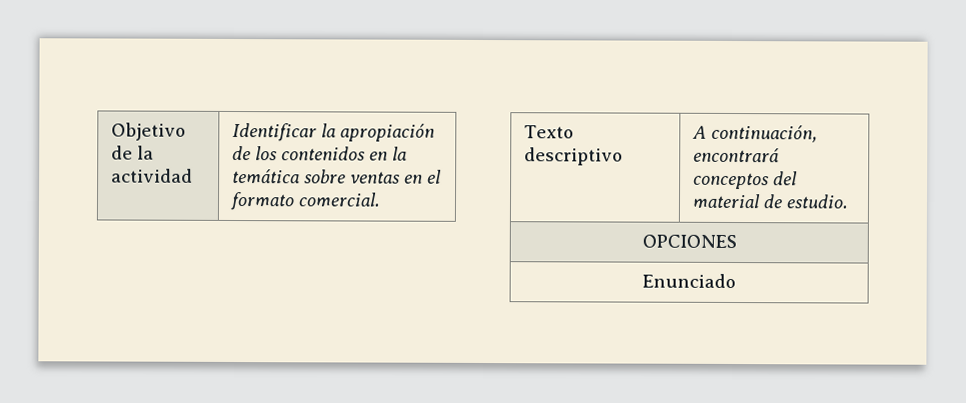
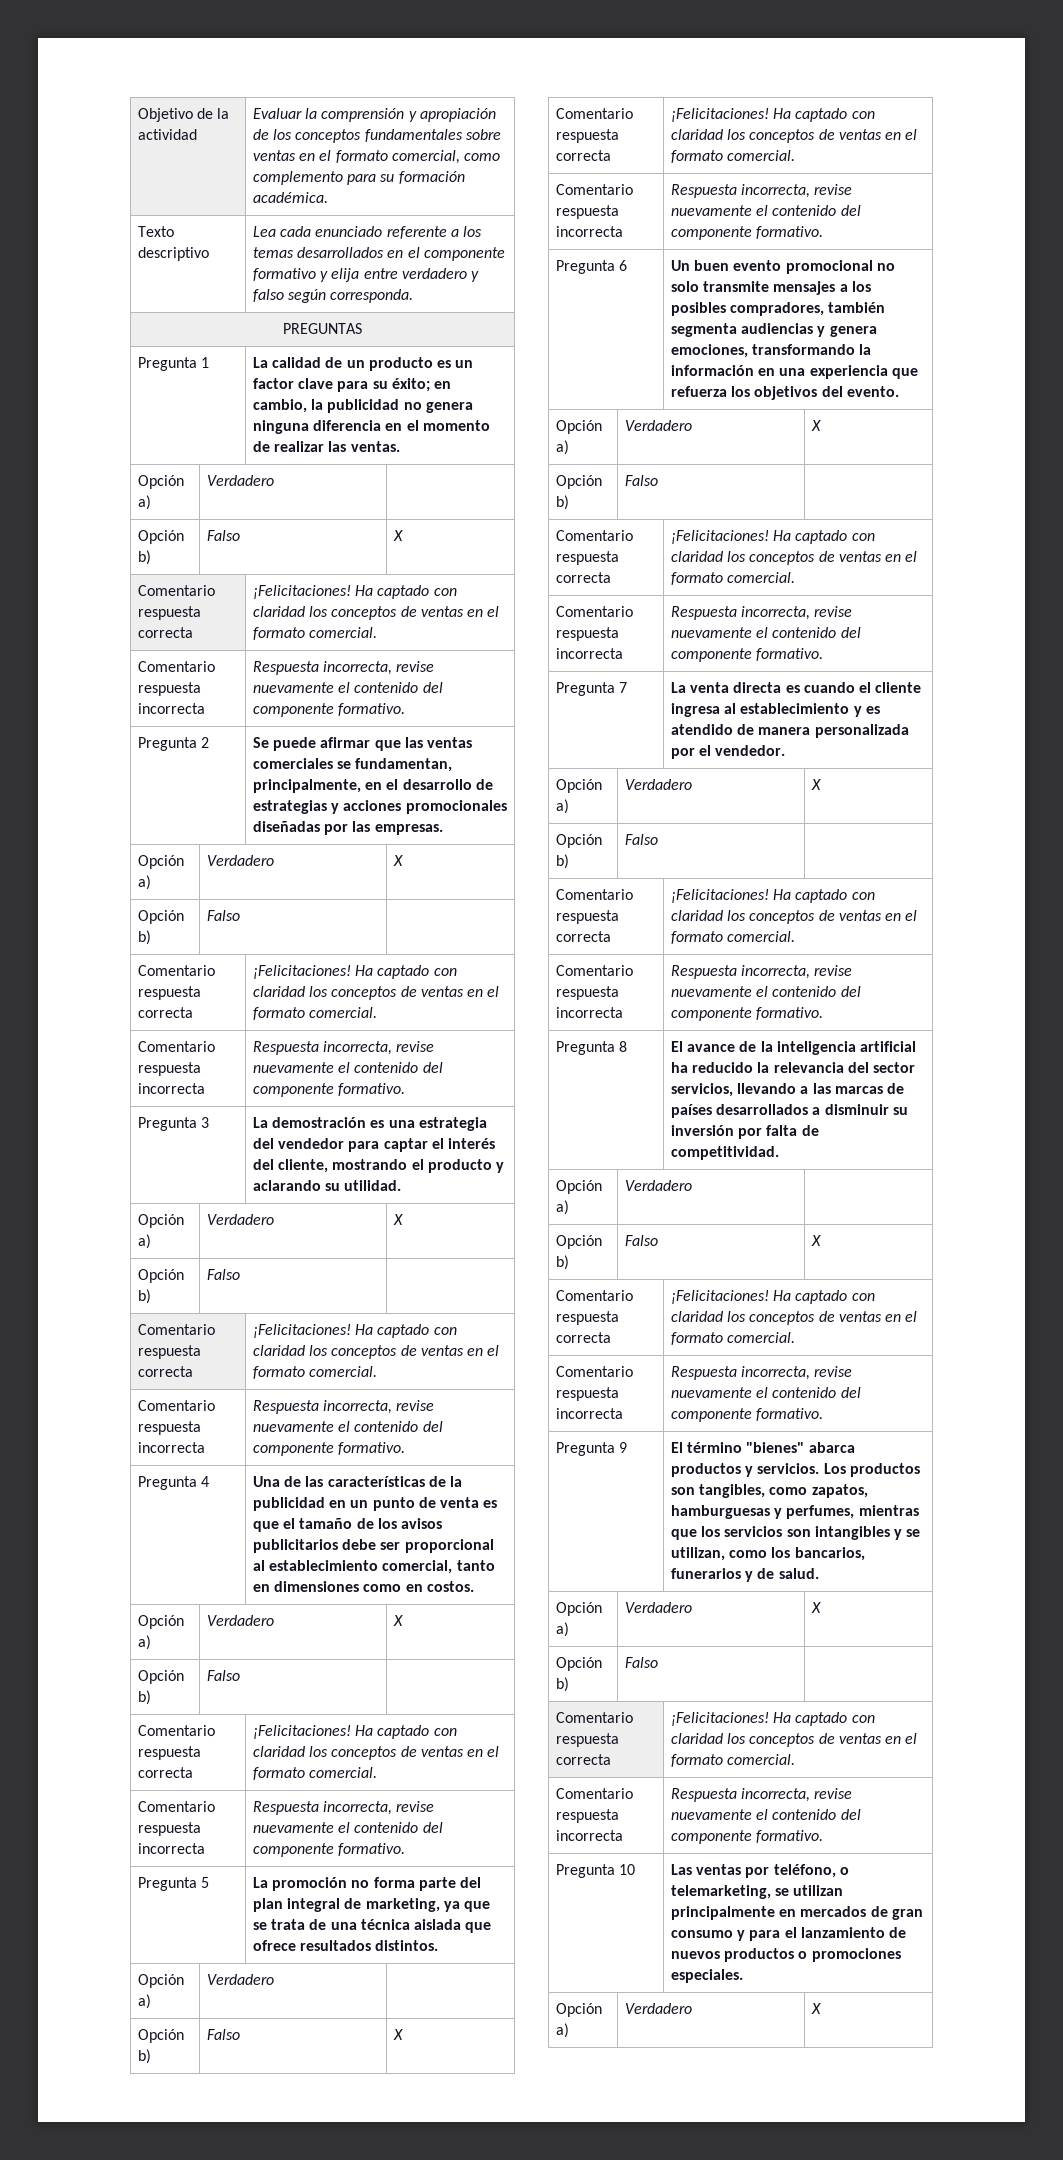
- Objetivo de la actividad | Identificar la apropiación de los contenidos en la temática sobre ventas en el formato comercial.
- Texto descriptivo | A continuación, encontrará conceptos del material de estudio.
- OPCIONES
- Enunciado
+ Objetivo de la actividad | Evaluar la comprensión y apropiación de los conceptos fundamentales sobre ventas en el formato comercial, como complemento para su formación académica.
+ Texto descriptivo | Lea cada enunciado referente a los temas desarrollados en el componente formativo y elija entre verdadero y falso según corresponda.
+ PREGUNTAS
+ Pregunta 1 | La calidad de un producto es un factor clave para su éxito; en cambio, la publicidad no genera ninguna diferencia en el momento de realizar las ventas.
+ Opción a) | Verdadero |
+ Opción b) | Falso | X
+ Comentario respuesta correcta | ¡Felicitaciones! Ha captado con claridad los conceptos de ventas en el formato comercial.
+ Comentario respuesta incorrecta | Respuesta incorrecta, revise nuevamente el contenido del componente formativo.
+ Pregunta 2 | Se puede afirmar que las ventas comerciales se fundamentan, principalmente, en el desarrollo de estrategias y acciones promocionales diseñadas por las empresas.
+ Opción a) | Verdadero | X
+ Opción b) | Falso |
+ Comentario respuesta correcta | ¡Felicitaciones! Ha captado con claridad los conceptos de ventas en el formato comercial.
+ Comentario respuesta incorrecta | Respuesta incorrecta, revise nuevamente el contenido del componente formativo.
+ Pregunta 3 | La demostración es una estrategia del vendedor para captar el interés del cliente, mostrando el producto y aclarando su utilidad.
+ Opción a) | Verdadero | X
+ Opción b) | Falso |
+ Comentario respuesta correcta | ¡Felicitaciones! Ha captado con claridad los conceptos de ventas en el formato comercial.
+ Comentario respuesta incorrecta | Respuesta incorrecta, revise nuevamente el contenido del componente formativo.
+ Pregunta 4 | Una de las características de la publicidad en un punto de venta es que el tamaño de los avisos publicitarios debe ser proporcional al establecimiento comercial, tanto en dimensiones como en costos.
+ Opción a) | Verdadero | X
+ Opción b) | Falso |
+ Comentario respuesta correcta | ¡Felicitaciones! Ha captado con claridad los conceptos de ventas en el formato comercial.
+ Comentario respuesta incorrecta | Respuesta incorrecta, revise nuevamente el contenido del componente formativo.
+ Pregunta 5 | La promoción no forma parte del plan integral de marketing, ya que se trata de una técnica aislada que ofrece resultados distintos.
+ Opción a) | Verdadero |
+ Opción b) | Falso | X
+ Comentario respuesta correcta | ¡Felicitaciones! Ha captado con claridad los conceptos de ventas en el formato comercial.
+ Comentario respuesta incorrecta | Respuesta incorrecta, revise nuevamente el contenido del componente formativo.
+ Pregunta 6 | Un buen evento promocional no solo transmite mensajes a los posibles compradores, también segmenta audiencias y genera emociones, transformando la información en una experiencia que refuerza los objetivos del evento.
+ Opción a) | Verdadero | X
+ Opción b) | Falso |
+ Comentario respuesta correcta | ¡Felicitaciones! Ha captado con claridad los conceptos de ventas en el formato comercial.
+ Comentario respuesta incorrecta | Respuesta incorrecta, revise nuevamente el contenido del componente formativo.
+ Pregunta 7 | La venta directa es cuando el cliente ingresa al establecimiento y es atendido de manera personalizada por el vendedor.
+ Opción a) | Verdadero | X
+ Opción b) | Falso |
+ Comentario respuesta correcta | ¡Felicitaciones! Ha captado con claridad los conceptos de ventas en el formato comercial.
+ Comentario respuesta incorrecta | Respuesta incorrecta, revise nuevamente el contenido del componente formativo.
+ Pregunta 8 | El avance de la inteligencia artificial ha reducido la relevancia del sector servicios, llevando a las marcas de países desarrollados a disminuir su inversión por falta de competitividad.
+ Opción a) | Verdadero |
+ Opción b) | Falso | X
+ Comentario respuesta correcta | ¡Felicitaciones! Ha captado con claridad los conceptos de ventas en el formato comercial.
+ Comentario respuesta incorrecta | Respuesta incorrecta, revise nuevamente el contenido del componente formativo.
+ Pregunta 9 | El término "bienes" abarca productos y servicios. Los productos son tangibles, como zapatos, hamburguesas y perfumes, mientras que los servicios son intangibles y se utilizan, como los bancarios, funerarios y de salud.
+ Opción a) | Verdadero | X
+ Opción b) | Falso |
+ Comentario respuesta correcta | ¡Felicitaciones! Ha captado con claridad los conceptos de ventas en el formato comercial.
+ Comentario respuesta incorrecta | Respuesta incorrecta, revise nuevamente el contenido del componente formativo.
+ Pregunta 10 | Las ventas por teléfono, o telemarketing, se utilizan principalmente en mercados de gran consumo y para el lanzamiento de nuevos productos o promociones especiales.
+ Opción a) | Verdadero | X

